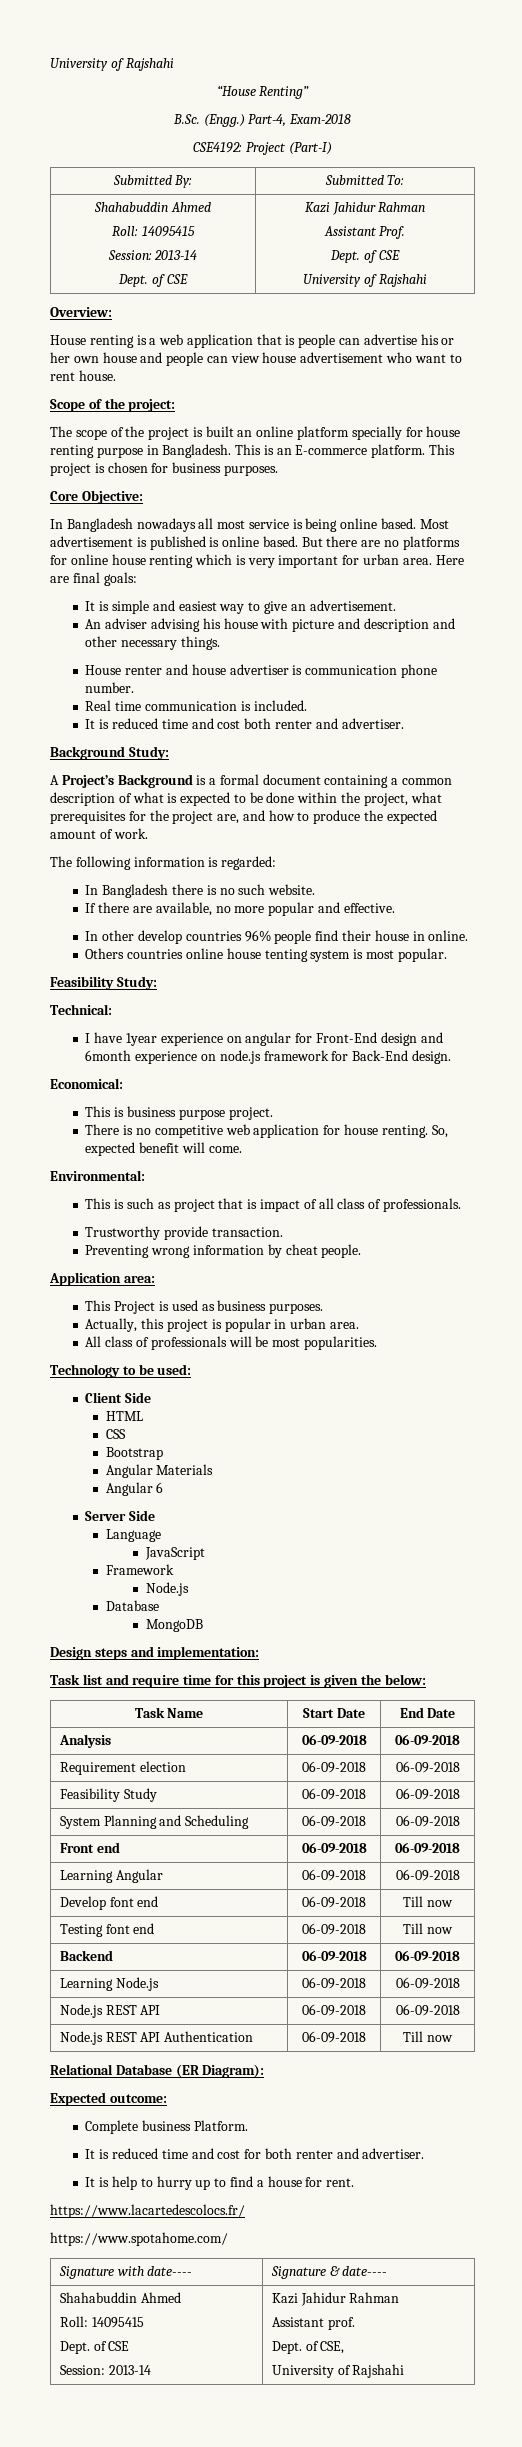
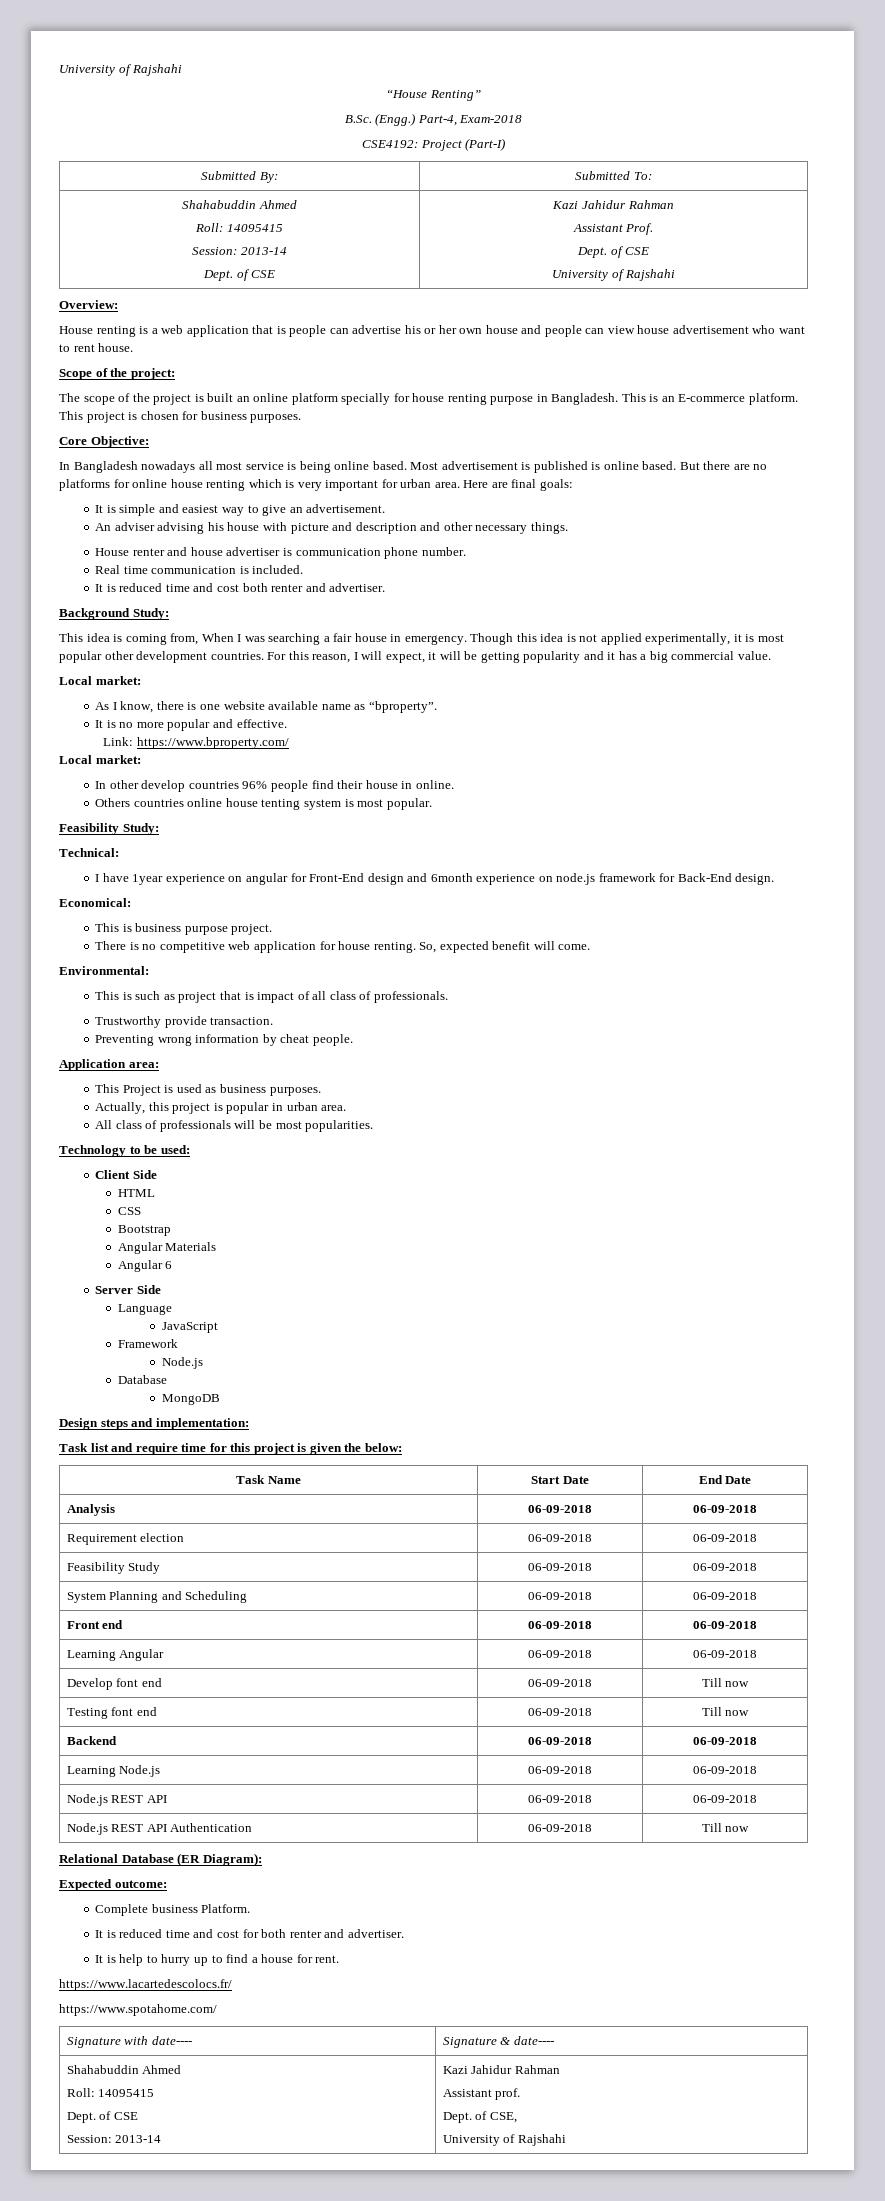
- A Project’s Background is a formal document containing a common description of what is expected to be done within the project, what prerequisites for the project are, and how to produce the expected amount of work.
- The following information is regarded:
- In Bangladesh there is no such website.
- If there are available, no more popular and effective.
+ This idea is coming from, When I was searching a fair house in emergency. Though this idea is not applied experimentally, it is most popular other development countries. For this reason, I will expect, it will be getting popularity and it has a big commercial value.
+ Local market:
+ As I know, there is one website available name as “bproperty”.
+ It is no more popular and effective.
+ Link: https://www.bproperty.com/
+ Local market:

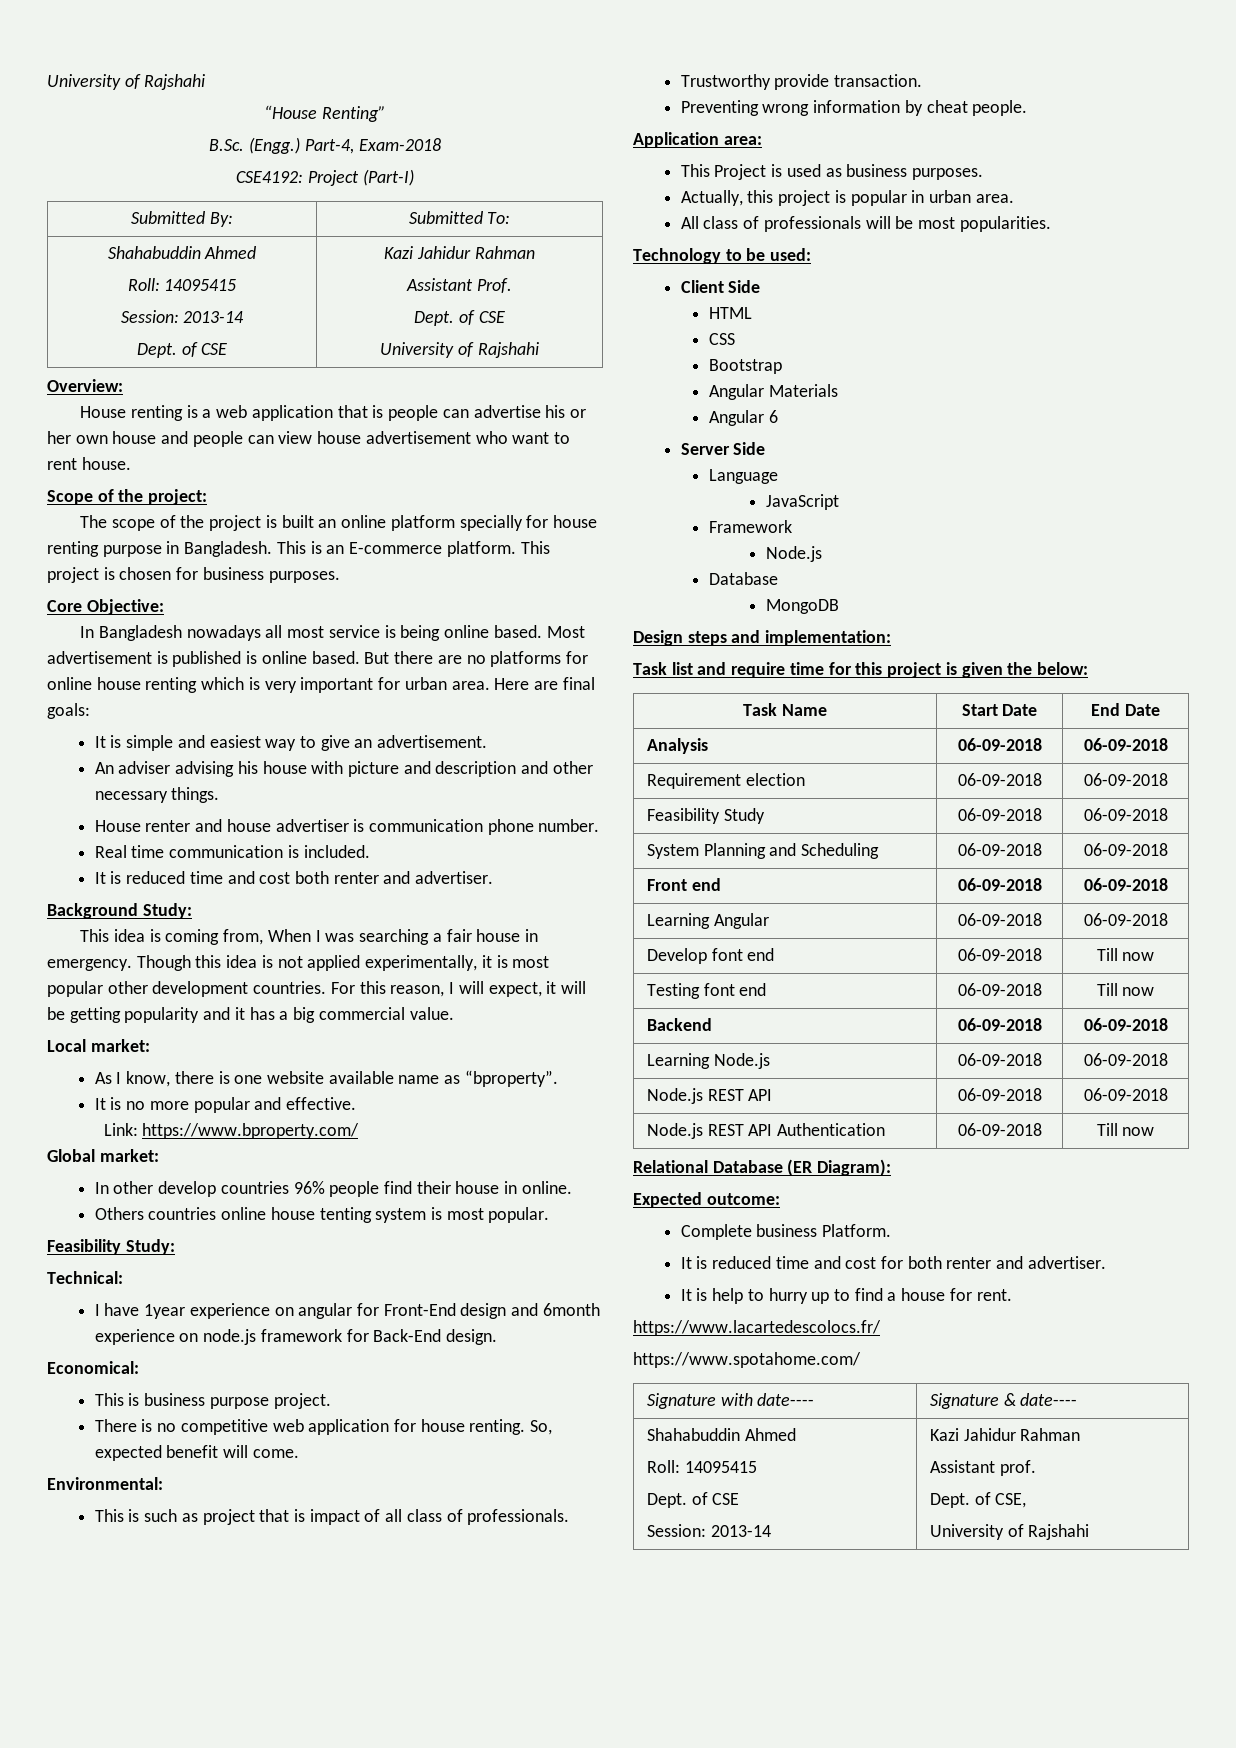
  Link: https://www.bproperty.com/
- Local market:
+ Global market:

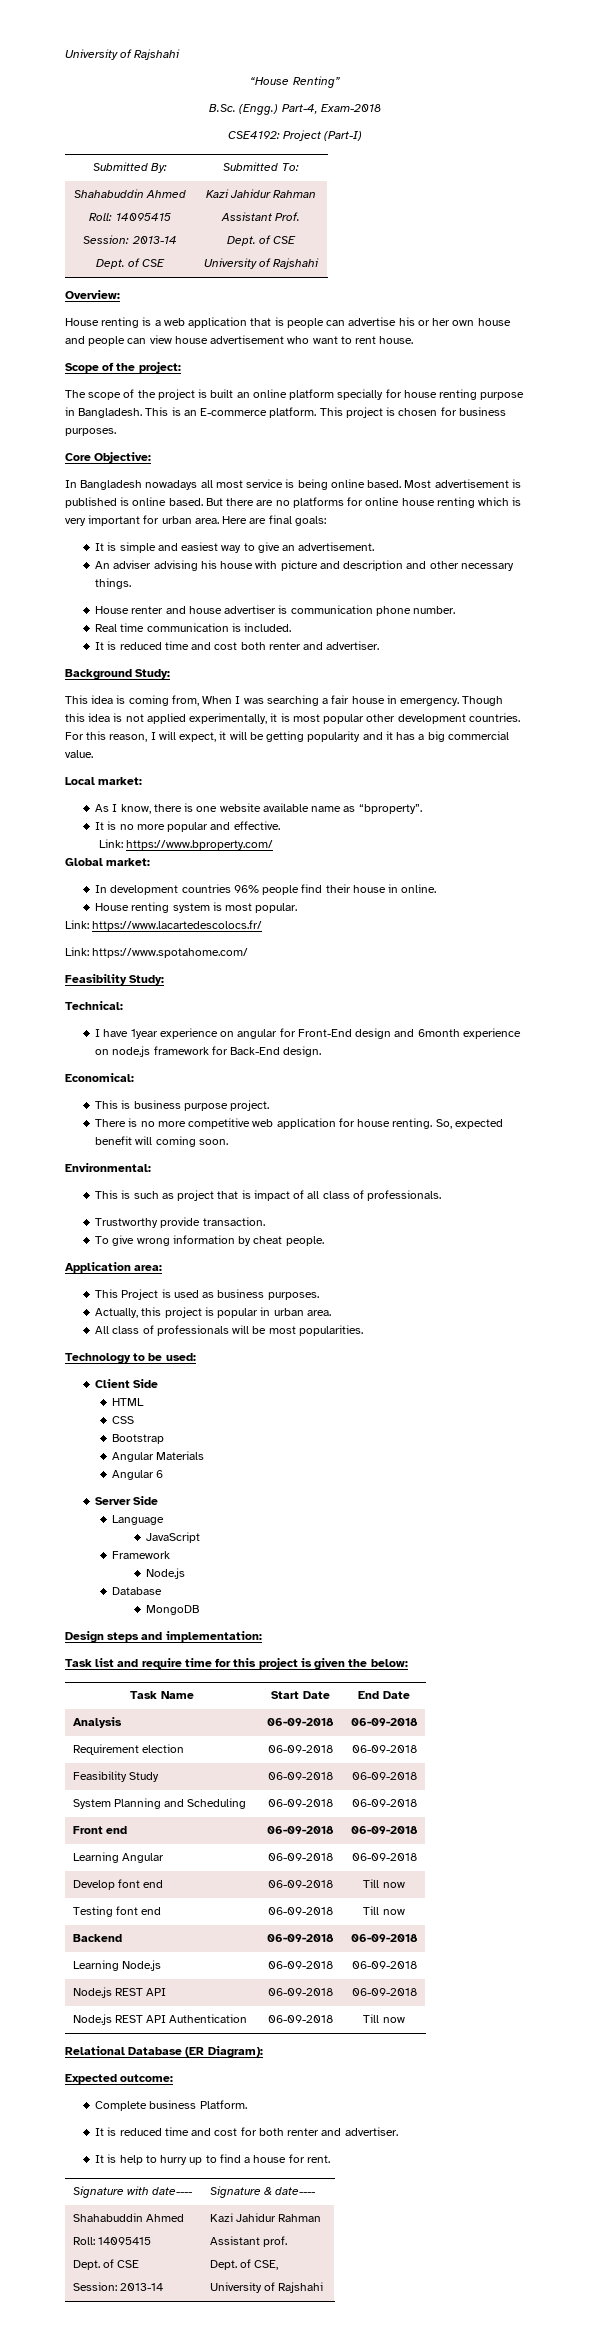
- In other develop countries 96% people find their house in online.
+ In development countries 96% people find their house in online.
- Others countries online house tenting system is most popular.
+ House renting system is most popular.
+ Link: https://www.lacartedescolocs.fr/
+ Link: https://www.spotahome.com/
- There is no competitive web application for house renting.
+ There is no more competitive web application for house renting.
- So, expected benefit will come.
+ So, expected benefit will coming soon.
- Preventing wrong information by cheat people.
+ To give wrong information by cheat people.
- https://www.lacartedescolocs.fr/
- https://www.spotahome.com/

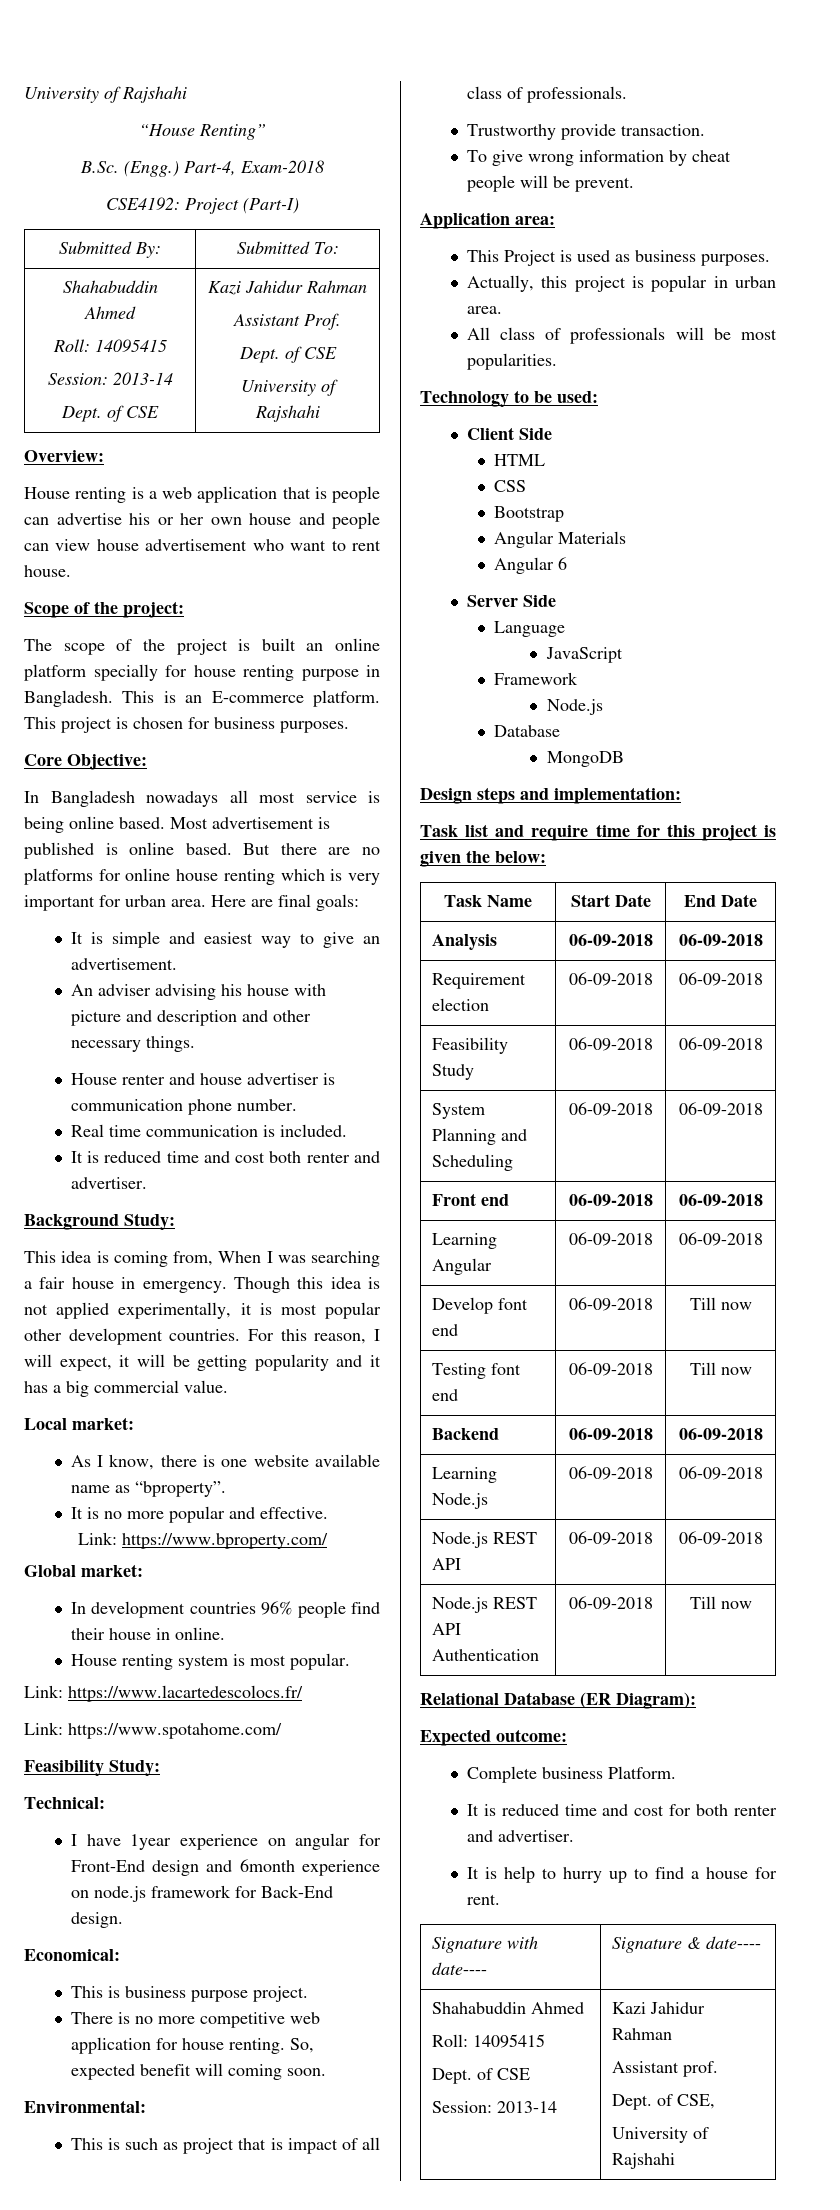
- To give wrong information by cheat people.
+ To give wrong information by cheat people will be prevent.

